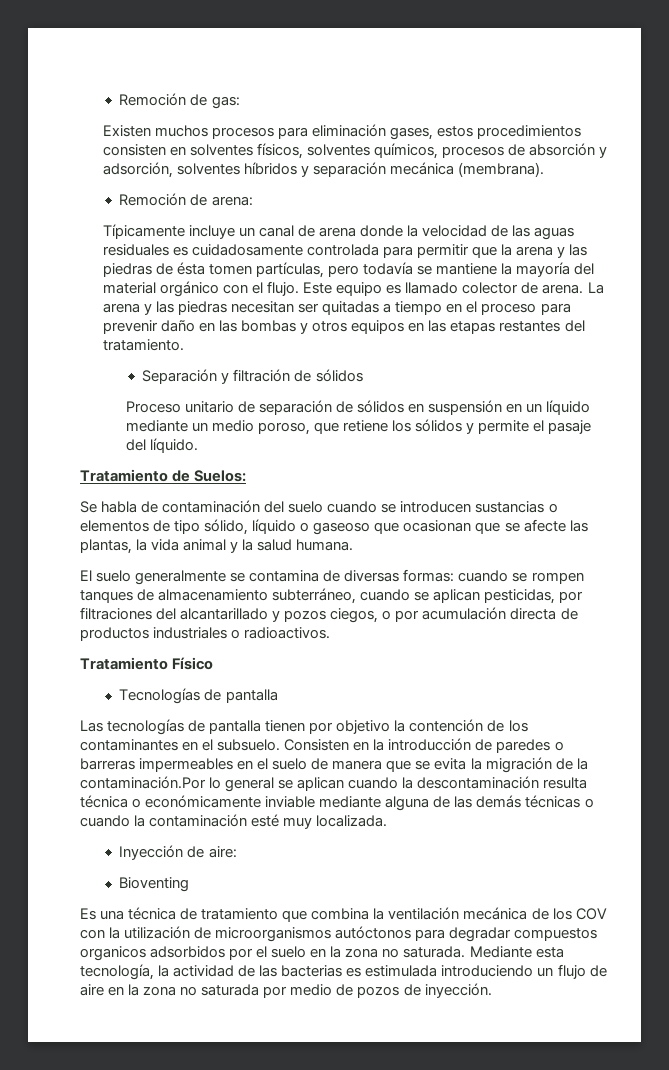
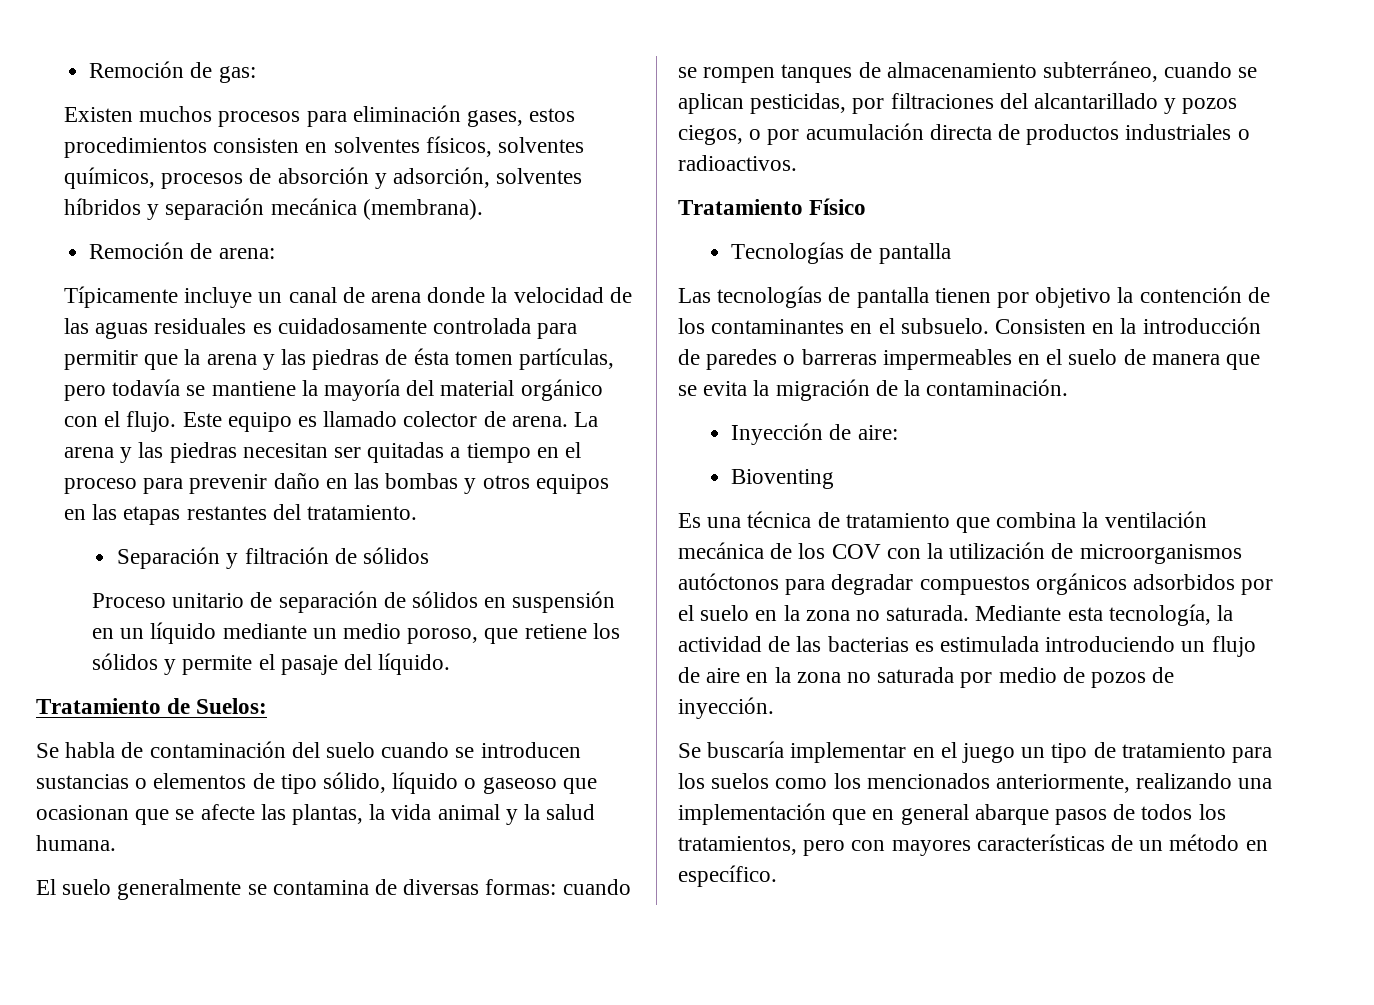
- Consisten en la introducción de paredes o barreras impermeables en el suelo de manera que se evita la migración de la contaminación.Por lo general se aplican cuando la descontaminación resulta técnica o económicamente inviable mediante alguna de las demás técnicas o cuando la contaminación esté muy localizada.
+ Consisten en la introducción de paredes o barreras impermeables en el suelo de manera que se evita la migración de la contaminación.
- Es una técnica de tratamiento que combina la ventilación mecánica de los COV con la utilización de microorganismos autóctonos para degradar compuestos organicos adsorbidos por el suelo en la zona no saturada.
+ Es una técnica de tratamiento que combina la ventilación mecánica de los COV con la utilización de microorganismos autóctonos para degradar compuestos orgánicos adsorbidos por el suelo en la zona no saturada.
+ Se buscaría implementar en el juego un tipo de tratamiento para los suelos como los mencionados anteriormente, realizando una implementación que en general abarque pasos de todos los tratamientos, pero con mayores características de un método en específico.

